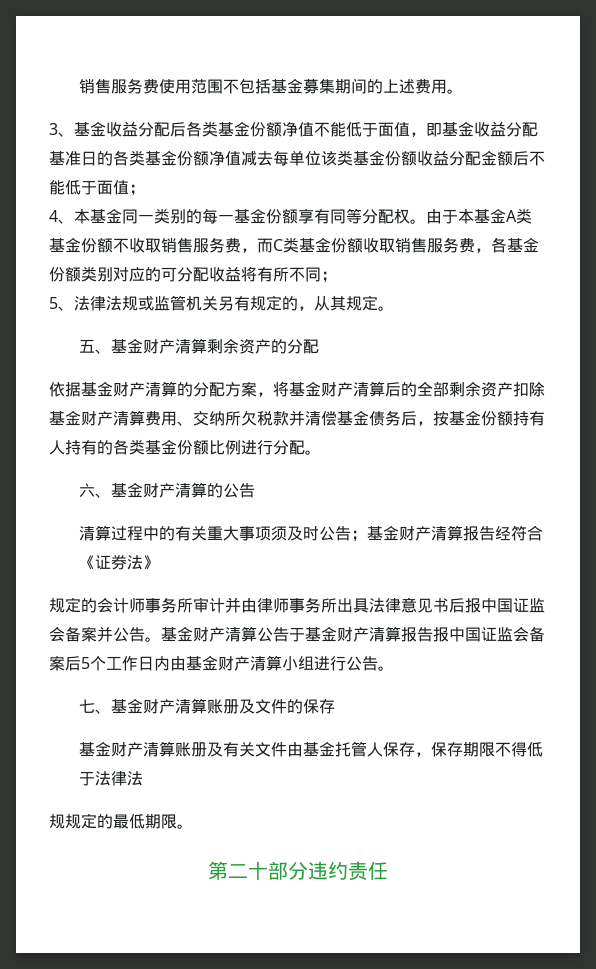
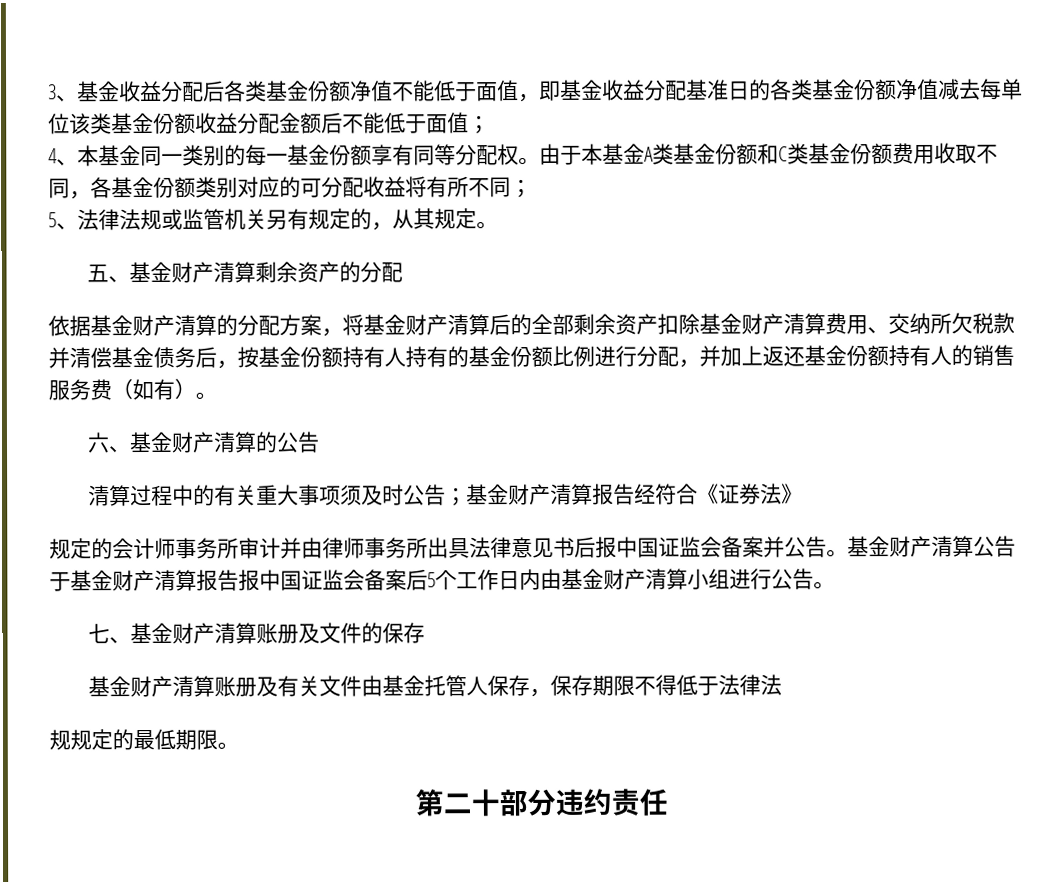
- 销售服务费使用范围不包括基金募集期间的上述费用。
- 由于本基金A类基金份额不收取销售服务费，而C类基金份额收取销售服务费，各基金份额类别对应的可分配收益将有所不同；
+ 由于本基金A类基金份额和C类基金份额费用收取不同，各基金份额类别对应的可分配收益将有所不同；
- 依据基金财产清算的分配方案，将基金财产清算后的全部剩余资产扣除基金财产清算费用、交纳所欠税款并清偿基金债务后，按基金份额持有人持有的各类基金份额比例进行分配。
+ 依据基金财产清算的分配方案，将基金财产清算后的全部剩余资产扣除基金财产清算费用、交纳所欠税款并清偿基金债务后，按基金份额持有人持有的基金份额比例进行分配，并加上返还基金份额持有人的销售服务费（如有）。

